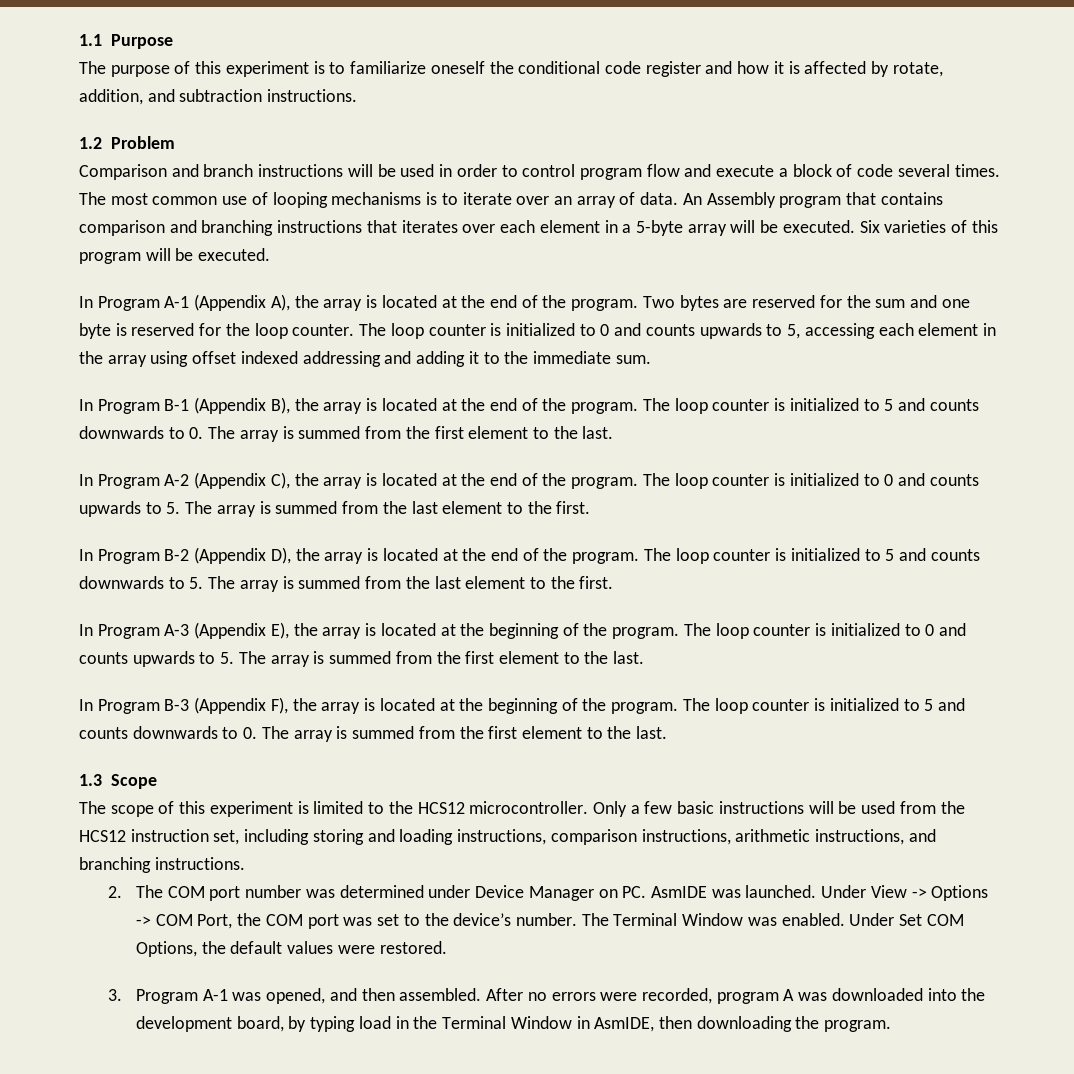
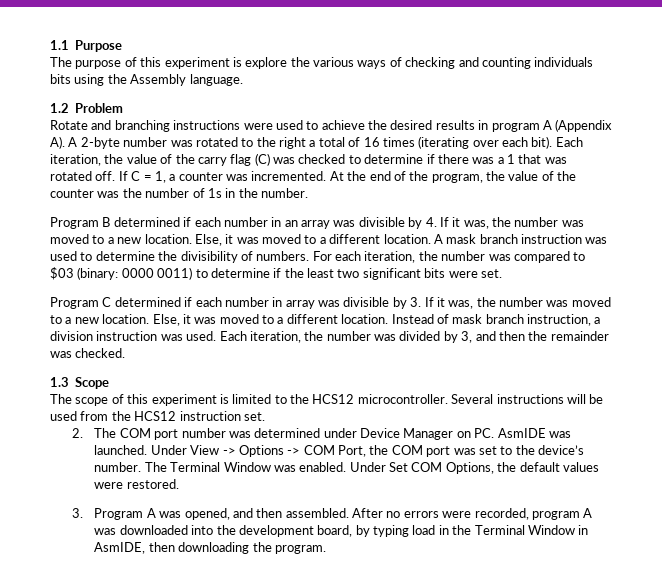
- The purpose of this experiment is to familiarize oneself the conditional code register and how it is affected by rotate, addition, and subtraction instructions.
+ The purpose of this experiment is explore the various ways of checking and counting individuals bits using the Assembly language.
  1.2 Problem
- Comparison and branch instructions will be used in order to control program flow and execute a block of code several times. The most common use of looping mechanisms is to iterate over an array of data. An Assembly program that contains comparison and branching instructions that iterates over each element in a 5-byte array will be executed. Six varieties of this program will be executed.
- In Program A-1 (Appendix A), the array is located at the end of the program. Two bytes are reserved for the sum and one byte is reserved for the loop counter. The loop counter is initialized to 0 and counts upwards to 5, accessing each element in the array using offset indexed addressing and adding it to the immediate sum.
- In Program B-1 (Appendix B), the array is located at the end of the program. The loop counter is initialized to 5 and counts downwards to 0. The array is summed from the first element to the last.
- In Program A-2 (Appendix C), the array is located at the end of the program. The loop counter is initialized to 0 and counts upwards to 5. The array is summed from the last element to the first.
- In Program B-2 (Appendix D), the array is located at the end of the program. The loop counter is initialized to 5 and counts downwards to 5. The array is summed from the last element to the first.
- In Program A-3 (Appendix E), the array is located at the beginning of the program. The loop counter is initialized to 0 and counts upwards to 5. The array is summed from the first element to the last.
- In Program B-3 (Appendix F), the array is located at the beginning of the program. The loop counter is initialized to 5 and counts downwards to 0. The array is summed from the first element to the last.
+ Rotate and branching instructions were used to achieve the desired results in program A (Appendix A). A 2-byte number was rotated to the right a total of 16 times (iterating over each bit). Each iteration, the value of the carry flag (C) was checked to determine if there was a 1 that was rotated off. If C = 1, a counter was incremented. At the end of the program, the value of the counter was the number of 1s in the number.
+ Program B determined if each number in an array was divisible by 4. If it was, the number was moved to a new location. Else, it was moved to a different location. A mask branch instruction was used to determine the divisibility of numbers. For each iteration, the number was compared to $03 (binary: 0000 0011) to determine if the least two significant bits were set.
+ Program C determined if each number in array was divisible by 3. If it was, the number was moved to a new location. Else, it was moved to a different location. Instead of mask branch instruction, a division instruction was used. Each iteration, the number was divided by 3, and then the remainder was checked.
- Only a few basic instructions will be used from the HCS12 instruction set, including storing and loading instructions, comparison instructions, arithmetic instructions, and branching instructions.
+ Several instructions will be used from the HCS12 instruction set.
- 3. Program A-1 was opened, and then assembled.
+ 3. Program A was opened, and then assembled.

